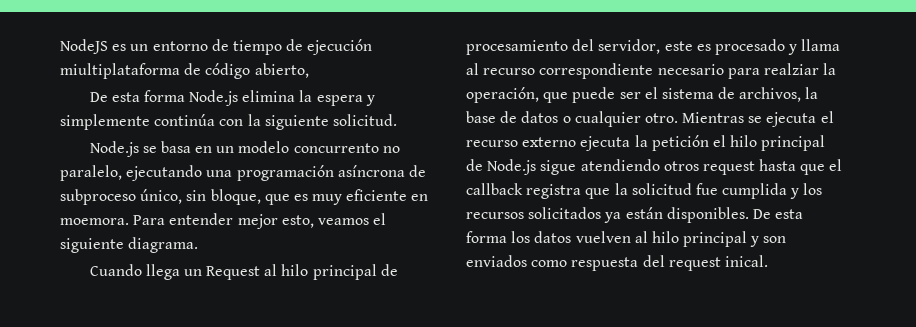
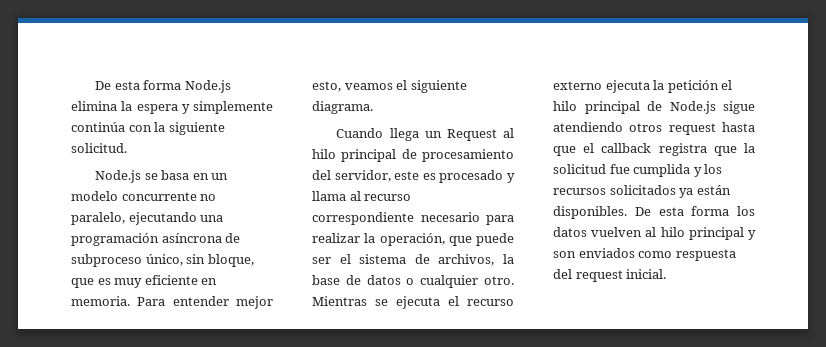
- NodeJS es un entorno de tiempo de ejecución miultiplataforma de código abierto,
- Node.js se basa en un modelo concurrento no paralelo, ejecutando una programación asíncrona de subproceso único, sin bloque, que es muy eficiente en moemora.
+ Node.js se basa en un modelo concurrente no paralelo, ejecutando una programación asíncrona de subproceso único, sin bloque, que es muy eficiente en memoria.
- Cuando llega un Request al hilo principal de procesamiento del servidor, este es procesado y llama al recurso correspondiente necesario para realziar la operación, que puede ser el sistema de archivos, la base de datos o cualquier otro.
+ Cuando llega un Request al hilo principal de procesamiento del servidor, este es procesado y llama al recurso correspondiente necesario para realizar la operación, que puede ser el sistema de archivos, la base de datos o cualquier otro.
- De esta forma los datos vuelven al hilo principal y son enviados como respuesta del request inical.
+ De esta forma los datos vuelven al hilo principal y son enviados como respuesta del request inicial.

